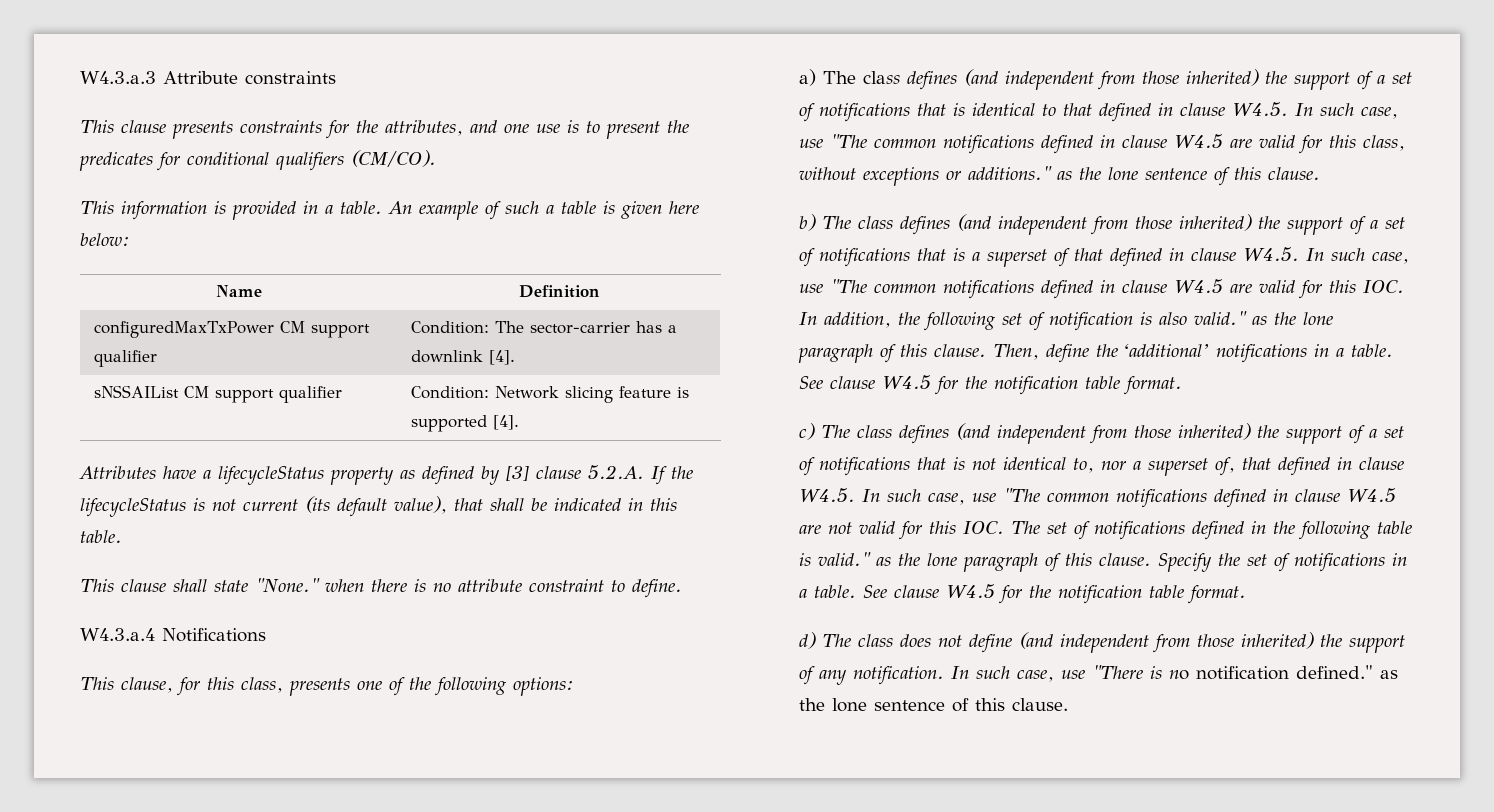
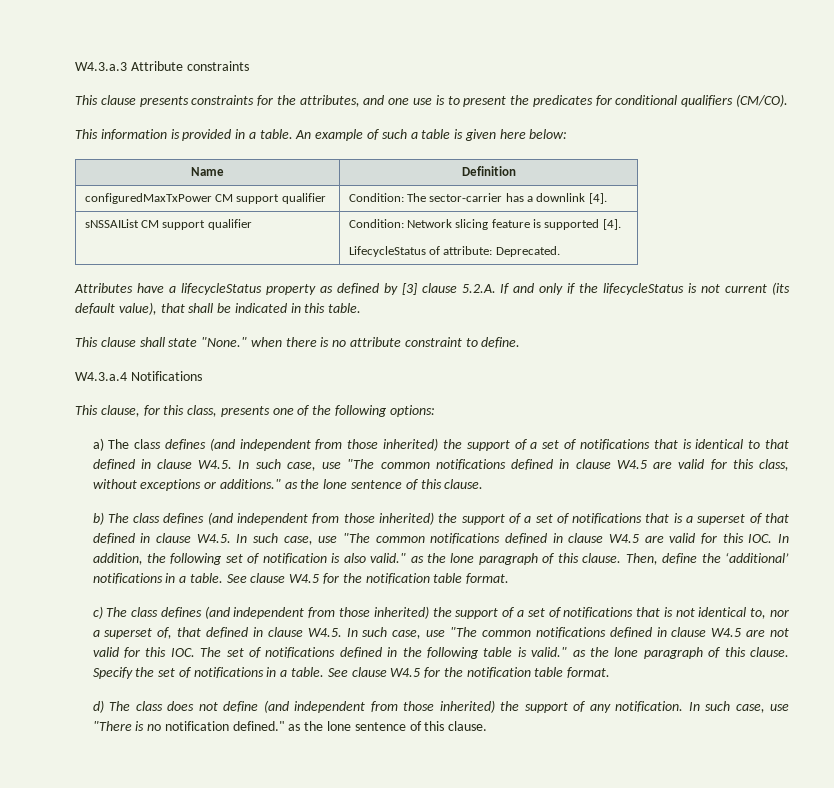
  sNSSAIList CM support qualifier | Condition: Network slicing feature is supported [4].
+ LifecycleStatus of attribute: Deprecated.
- Attributes have a lifecycleStatus property as defined by [3] clause 5.2.A. If the lifecycleStatus is not current (its default value), that shall be indicated in this table.
+ Attributes have a lifecycleStatus property as defined by [3] clause 5.2.A. If and only if the lifecycleStatus is not current (its default value), that shall be indicated in this table.

